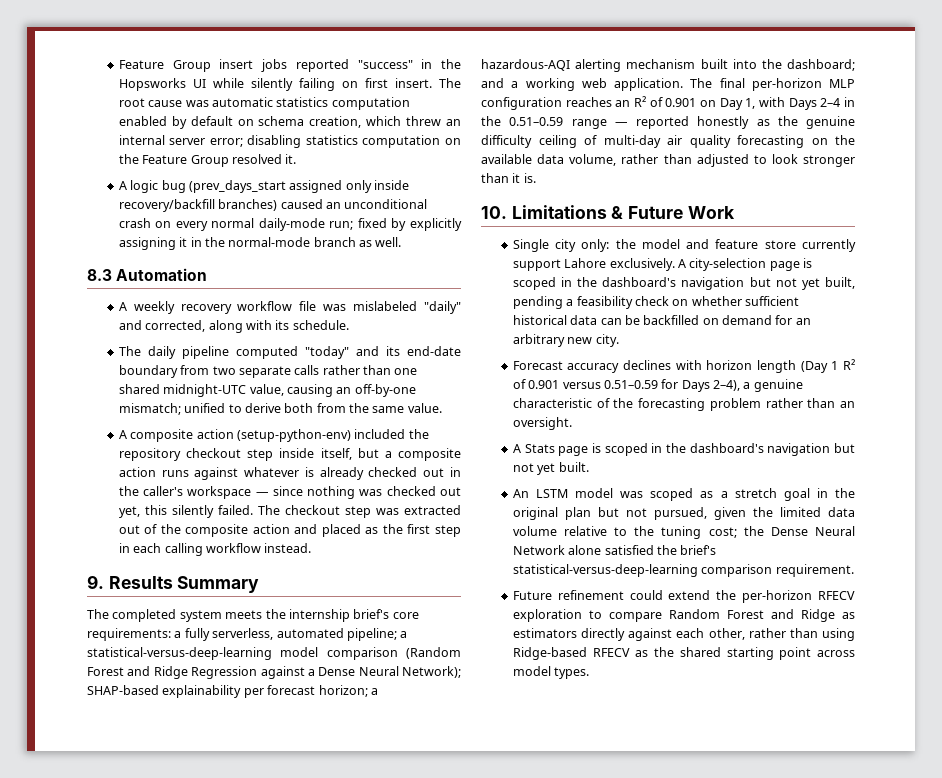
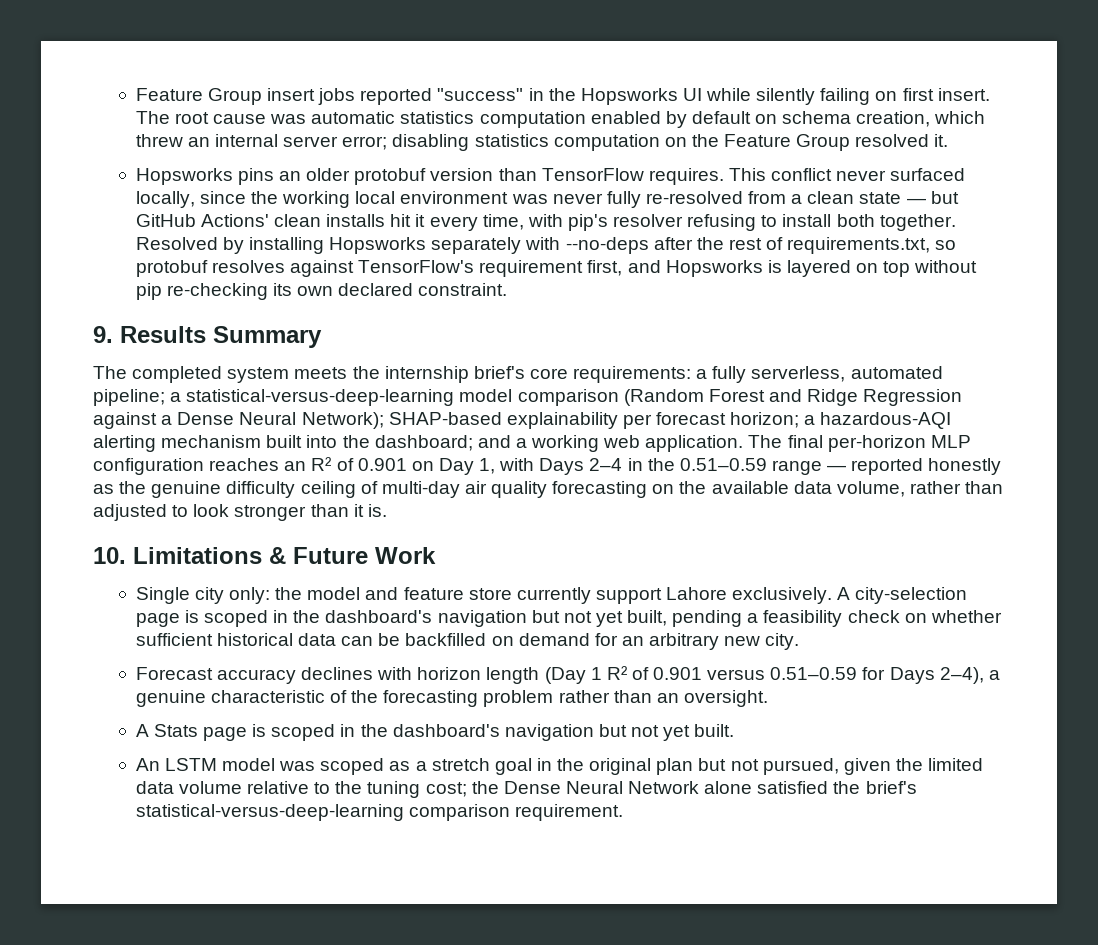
- A logic bug (prev_days_start assigned only inside recovery/backfill branches) caused an unconditional crash on every normal daily-mode run; fixed by explicitly assigning it in the normal-mode branch as well.
- 8.3 Automation
- A weekly recovery workflow file was mislabeled "daily" and corrected, along with its schedule.
- The daily pipeline computed "today" and its end-date boundary from two separate calls rather than one shared midnight-UTC value, causing an off-by-one mismatch; unified to derive both from the same value.
- A composite action (setup-python-env) included the repository checkout step inside itself, but a composite action runs against whatever is already checked out in the caller's workspace — since nothing was checked out yet, this silently failed. The checkout step was extracted out of the composite action and placed as the first step in each calling workflow instead.
+ Hopsworks pins an older protobuf version than TensorFlow requires. This conflict never surfaced locally, since the working local environment was never fully re-resolved from a clean state — but GitHub Actions' clean installs hit it every time, with pip's resolver refusing to install both together. Resolved by installing Hopsworks separately with --no-deps after the rest of requirements.txt, so protobuf resolves against TensorFlow's requirement first, and Hopsworks is layered on top without pip re-checking its own declared constraint.
- Future refinement could extend the per-horizon RFECV exploration to compare Random Forest and Ridge as estimators directly against each other, rather than using Ridge-based RFECV as the shared starting point across model types.

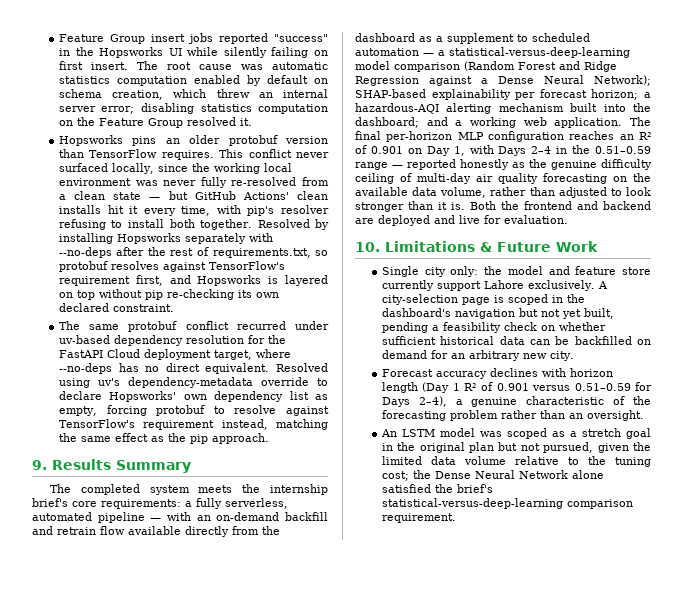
+ The same protobuf conflict recurred under uv-based dependency resolution for the FastAPI Cloud deployment target, where --no-deps has no direct equivalent. Resolved using uv's dependency-metadata override to declare Hopsworks' own dependency list as empty, forcing protobuf to resolve against TensorFlow's requirement instead, matching the same effect as the pip approach.
- The completed system meets the internship brief's core requirements: a fully serverless, automated pipeline; a statistical-versus-deep-learning model comparison (Random Forest and Ridge Regression against a Dense Neural Network); SHAP-based explainability per forecast horizon; a hazardous-AQI alerting mechanism built into the dashboard; and a working web application.
+ The completed system meets the internship brief's core requirements: a fully serverless, automated pipeline — with an on-demand backfill and retrain flow available directly from the dashboard as a supplement to scheduled automation — a statistical-versus-deep-learning model comparison (Random Forest and Ridge Regression against a Dense Neural Network); SHAP-based explainability per forecast horizon; a hazardous-AQI alerting mechanism built into the dashboard; and a working web application.
+ Both the frontend and backend are deployed and live for evaluation.
- A Stats page is scoped in the dashboard's navigation but not yet built.

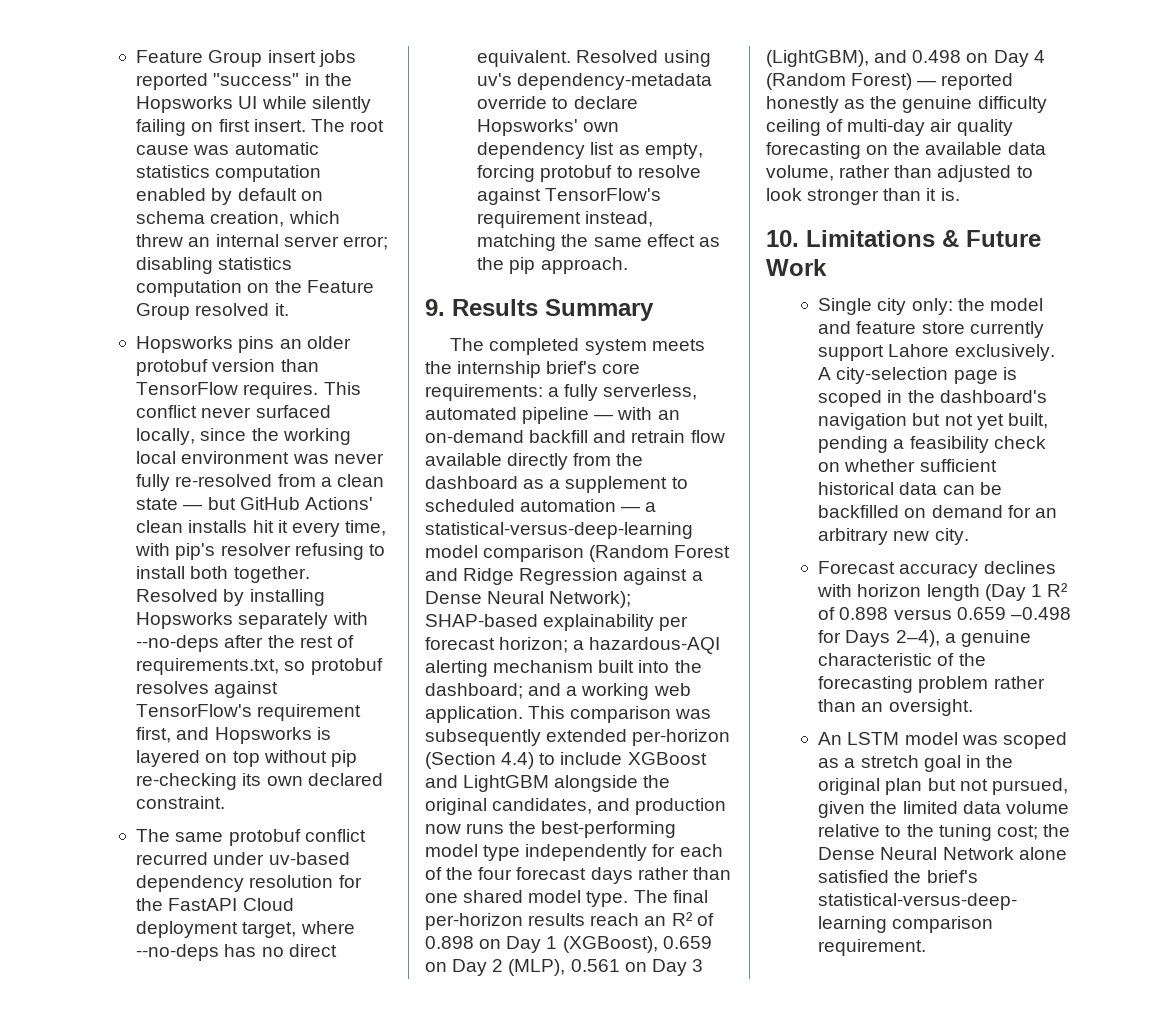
- The final per-horizon MLP configuration reaches an R² of 0.901 on Day 1, with Days 2–4 in the 0.51–0.59 range — reported honestly as the genuine difficulty ceiling of multi-day air quality forecasting on the available data volume, rather than adjusted to look stronger than it is. Both the frontend and backend are deployed and live for evaluation.
+ This comparison was subsequently extended per-horizon (Section 4.4) to include XGBoost and LightGBM alongside the original candidates, and production now runs the best-performing model type independently for each of the four forecast days rather than one shared model type. The final per-horizon results reach an R² of 0.898 on Day 1 (XGBoost), 0.659 on Day 2 (MLP), 0.561 on Day 3 (LightGBM), and 0.498 on Day 4 (Random Forest) — reported honestly as the genuine difficulty ceiling of multi-day air quality forecasting on the available data volume, rather than adjusted to look stronger than it is.
- Forecast accuracy declines with horizon length (Day 1 R² of 0.901 versus 0.51–0.59 for Days 2–4), a genuine characteristic of the forecasting problem rather than an oversight.
+ Forecast accuracy declines with horizon length (Day 1 R² of 0.898 versus 0.659 –0.498 for Days 2–4), a genuine characteristic of the forecasting problem rather than an oversight.

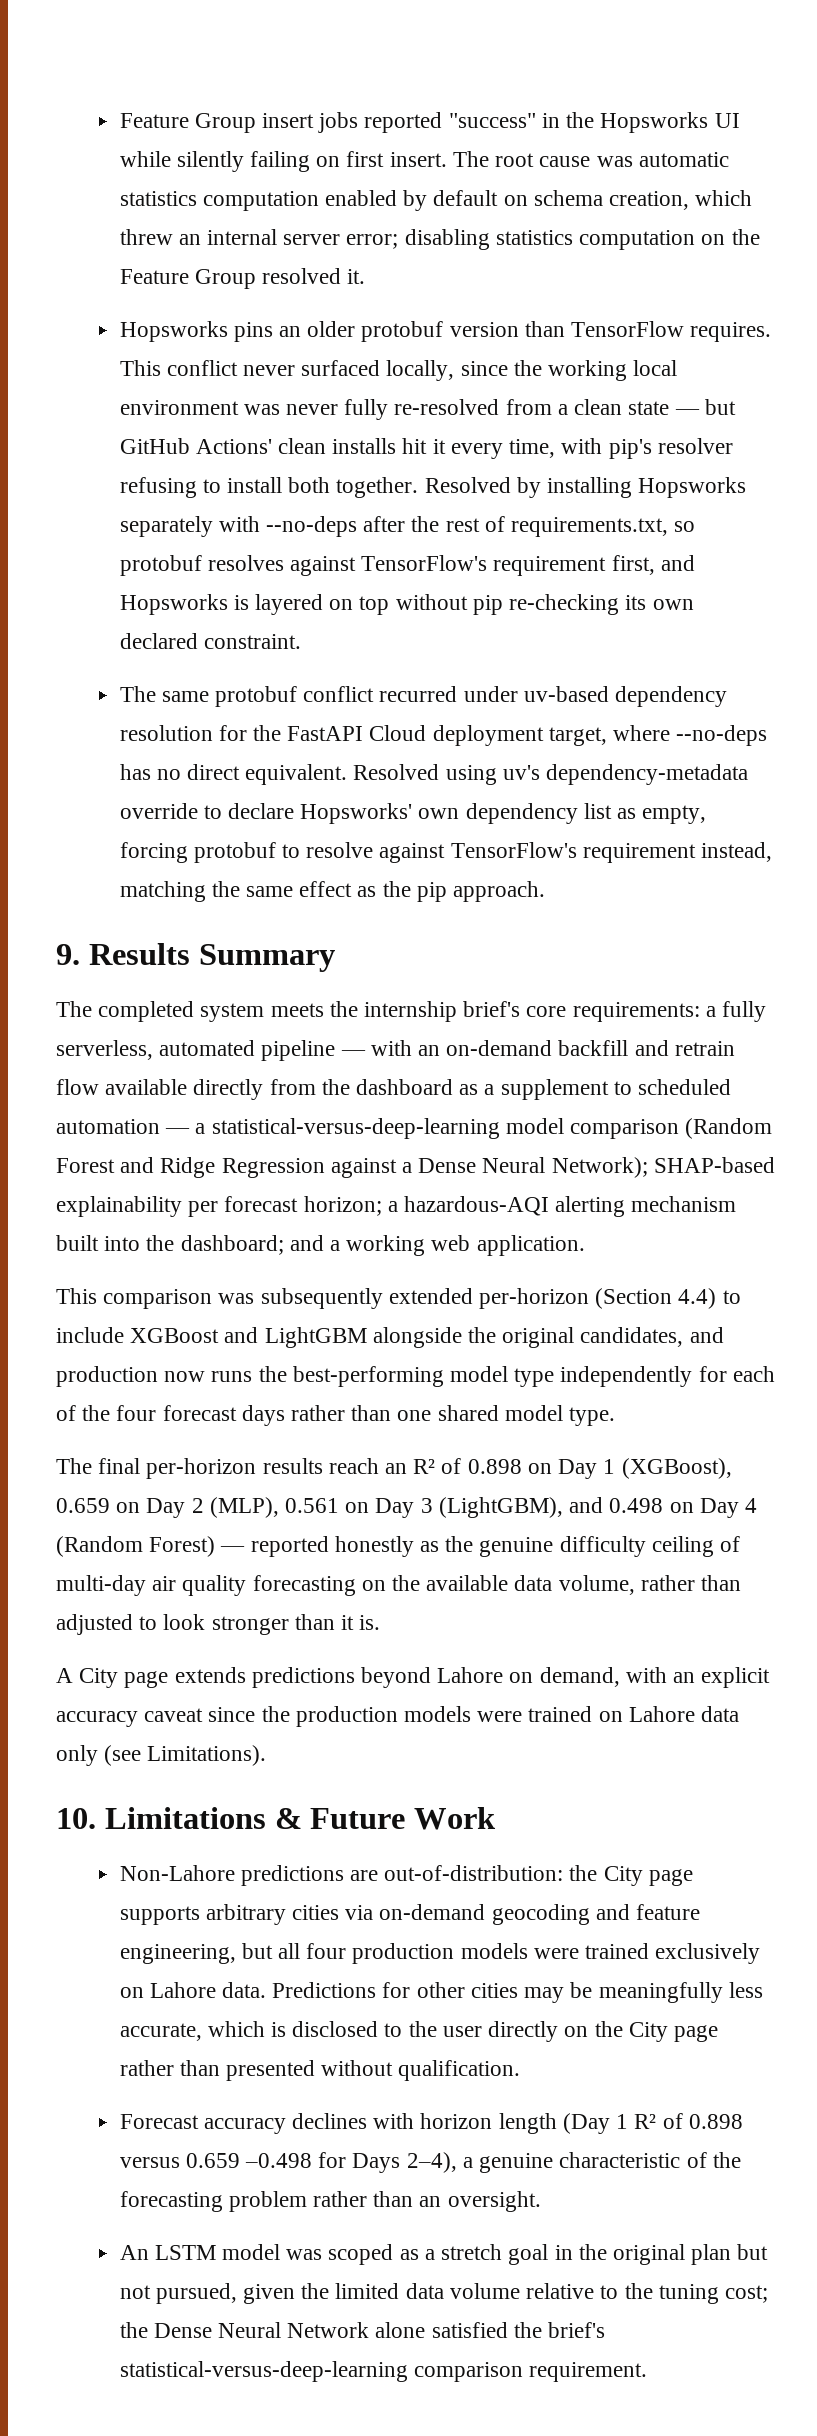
- and a working web application. This comparison was subsequently extended per-horizon (Section 4.4) to include XGBoost and LightGBM alongside the original candidates, and production now runs the best-performing model type independently for each of the four forecast days rather than one shared model type. The final per-horizon results reach an R² of 0.898 on Day 1 (XGBoost), 0.659 on Day 2 (MLP), 0.561 on Day 3 (LightGBM), and 0.498 on Day 4 (Random Forest) — reported honestly as the genuine difficulty ceiling of multi-day air quality forecasting on the available data volume, rather than adjusted to look stronger than it is.
+ and a working web application.
+ This comparison was subsequently extended per-horizon (Section 4.4) to include XGBoost and LightGBM alongside the original candidates, and production now runs the best-performing model type independently for each of the four forecast days rather than one shared model type.
+ The final per-horizon results reach an R² of 0.898 on Day 1 (XGBoost), 0.659 on Day 2 (MLP), 0.561 on Day 3 (LightGBM), and 0.498 on Day 4 (Random Forest) — reported honestly as the genuine difficulty ceiling of multi-day air quality forecasting on the available data volume, rather than adjusted to look stronger than it is.
+ A City page extends predictions beyond Lahore on demand, with an explicit accuracy caveat since the production models were trained on Lahore data only (see Limitations).
- Single city only: the model and feature store currently support Lahore exclusively. A city-selection page is scoped in the dashboard's navigation but not yet built, pending a feasibility check on whether sufficient historical data can be backfilled on demand for an arbitrary new city.
+ Non-Lahore predictions are out-of-distribution: the City page supports arbitrary cities via on-demand geocoding and feature engineering, but all four production models were trained exclusively on Lahore data. Predictions for other cities may be meaningfully less accurate, which is disclosed to the user directly on the City page rather than presented without qualification.

